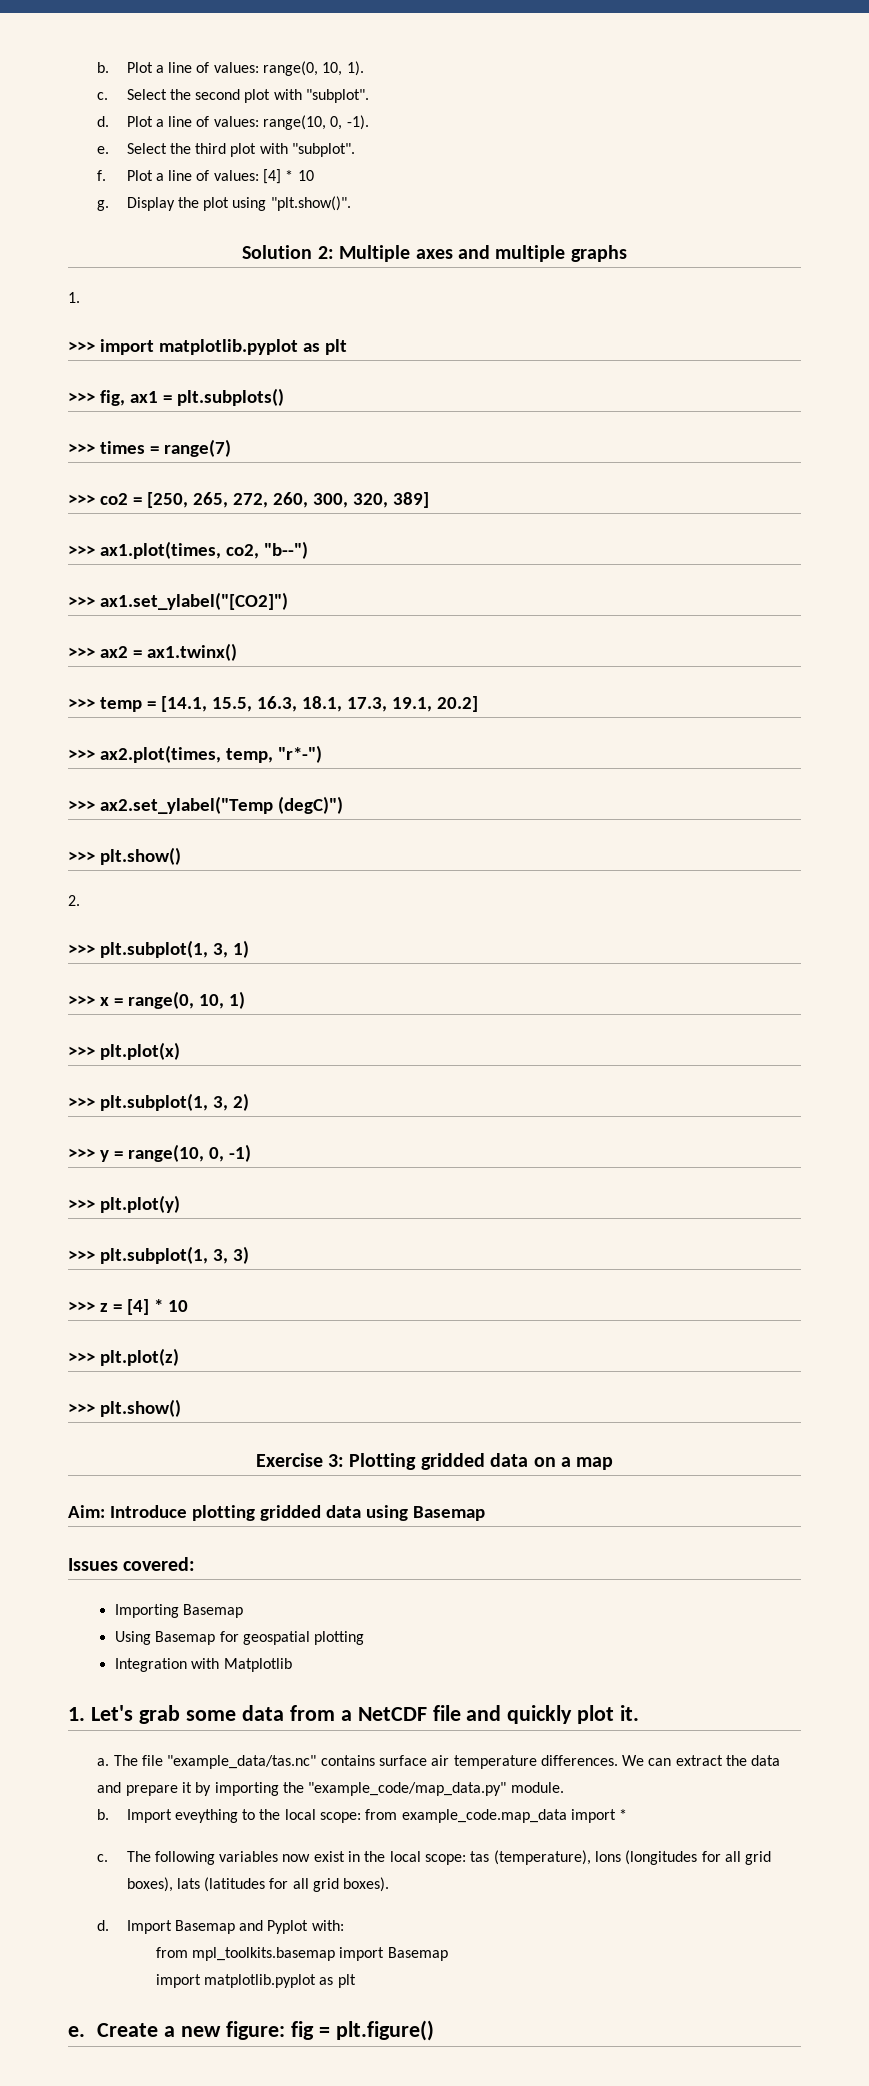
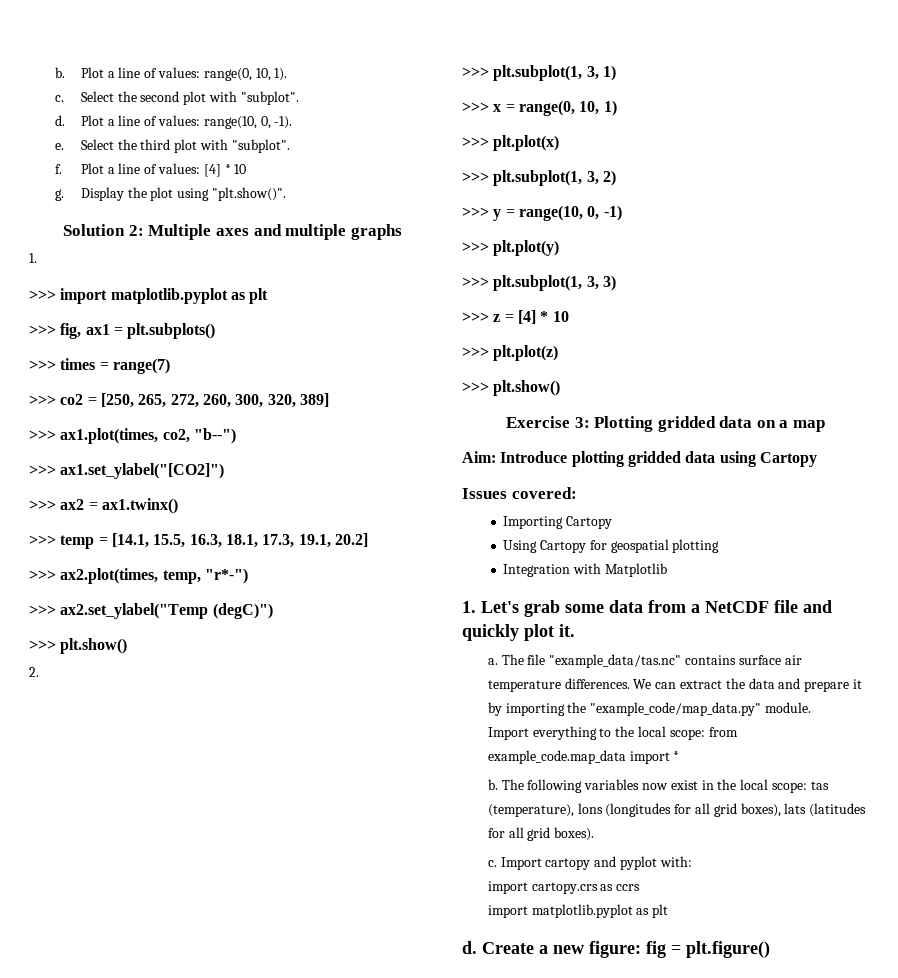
- Aim: Introduce plotting gridded data using Basemap
+ Aim: Introduce plotting gridded data using Cartopy
- Importing Basemap
+ Importing Cartopy
- Using Basemap for geospatial plotting
+ Using Cartopy for geospatial plotting
- b. Import eveything to the local scope: from example_code.map_data import *
- c.
+ Import everything to the local scope: from example_code.map_data import *
+ b.
- d. Import Basemap and Pyplot with:
- from mpl_toolkits.basemap import Basemap
+ c. Import cartopy and pyplot with:
+ import cartopy.crs as ccrs
  import matplotlib.pyplot as plt
- e.
+ d.

